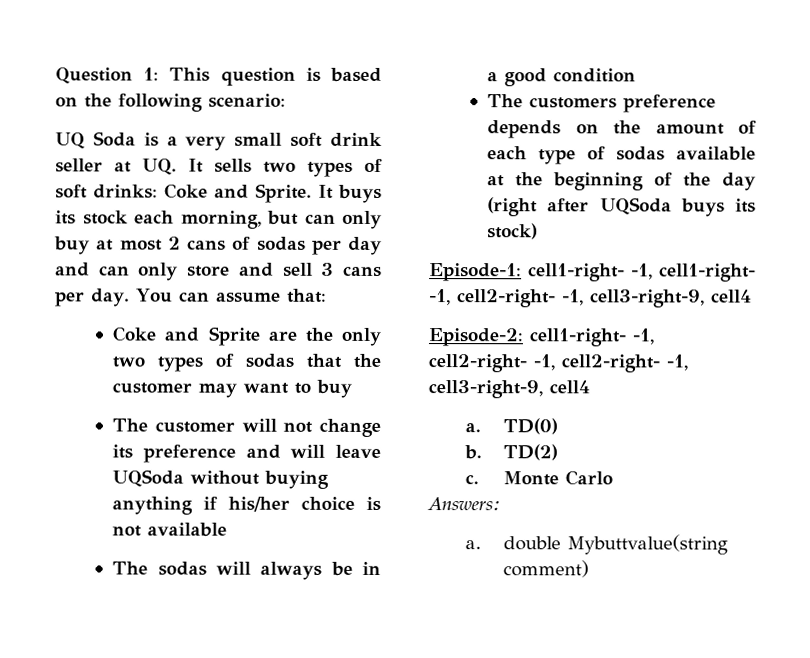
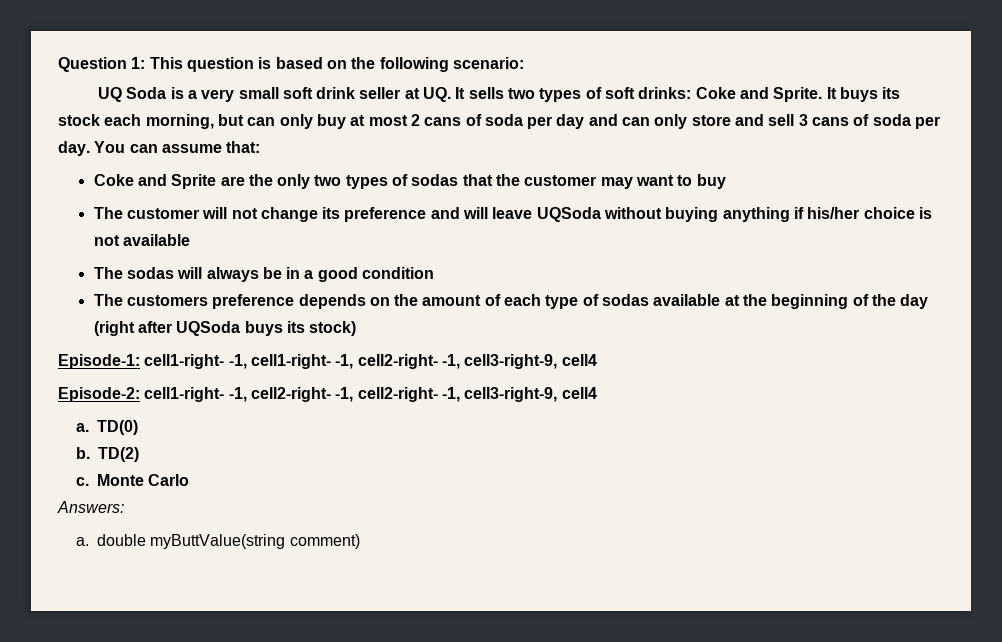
- It buys its stock each morning, but can only buy at most 2 cans of sodas per day and can only store and sell 3 cans per day.
+ It buys its stock each morning, but can only buy at most 2 cans of soda per day and can only store and sell 3 cans of soda per day.
- a. double Mybuttvalue(string comment)
+ a. double myButtValue(string comment)

